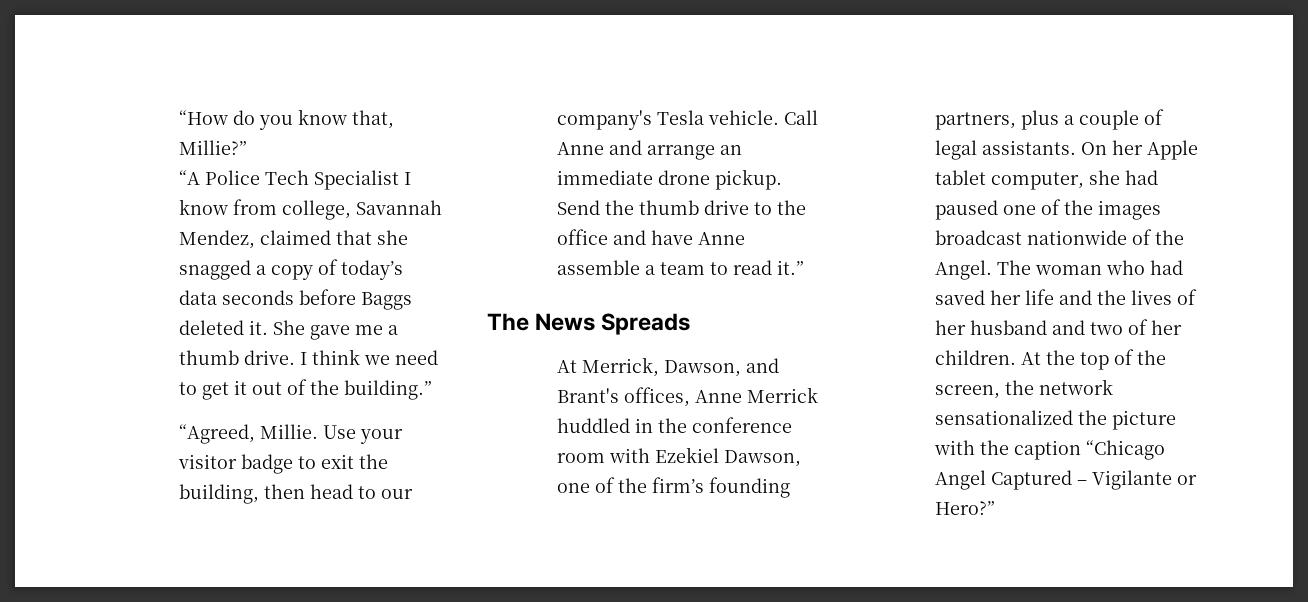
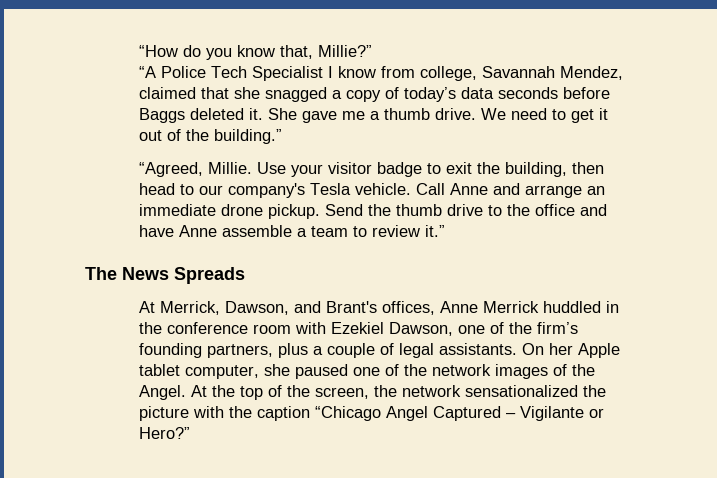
- I think we need to get it out of the building.”
+ We need to get it out of the building.”
- Send the thumb drive to the office and have Anne assemble a team to read it.”
+ Send the thumb drive to the office and have Anne assemble a team to review it.”
- On her Apple tablet computer, she had paused one of the images broadcast nationwide of the Angel. The woman who had saved her life and the lives of her husband and two of her children.
+ On her Apple tablet computer, she paused one of the network images of the Angel.

